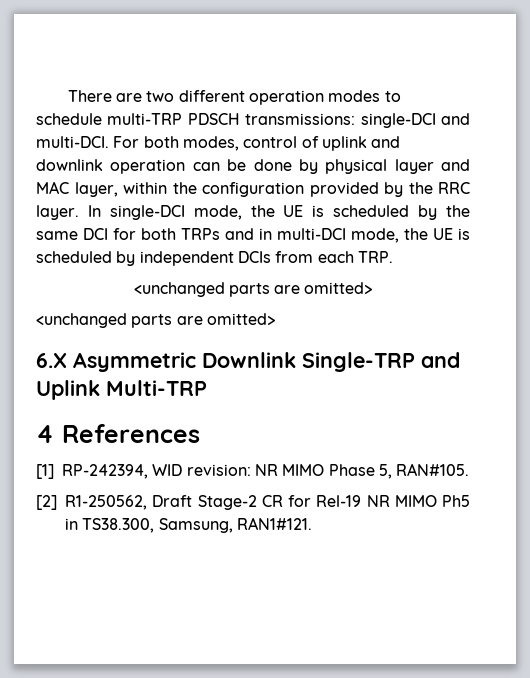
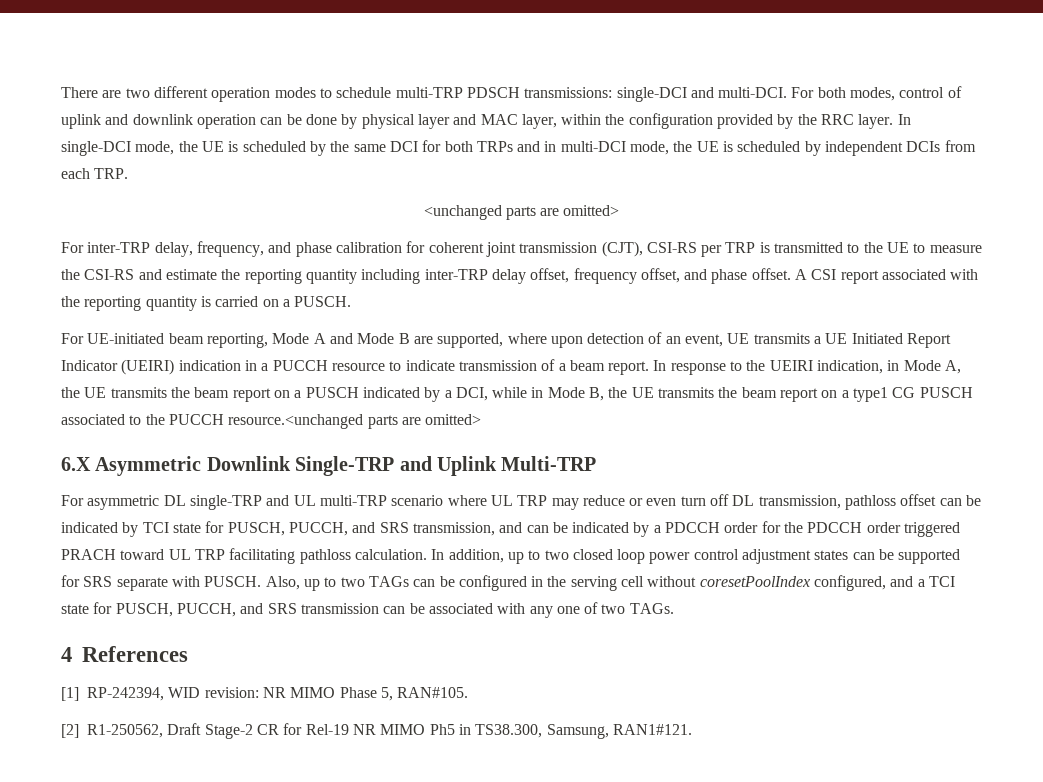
  In single-DCI mode, the UE is scheduled by the same DCI for both TRPs and in multi-DCI mode, the UE is scheduled by independent DCIs from each TRP.
  <unchanged parts are omitted>
- <unchanged parts are omitted>
+ For inter-TRP delay, frequency, and phase calibration for coherent joint transmission (CJT), CSI-RS per TRP is transmitted to the UE to measure the CSI-RS and estimate the reporting quantity including inter-TRP delay offset, frequency offset, and phase offset. A CSI report associated with the reporting quantity is carried on a PUSCH.
+ For UE-initiated beam reporting, Mode A and Mode B are supported, where upon detection of an event, UE transmits a UE Initiated Report Indicator (UEIRI) indication in a PUCCH resource to indicate transmission of a beam report. In response to the UEIRI indication, in Mode A, the UE transmits the beam report on a PUSCH indicated by a DCI, while in Mode B, the UE transmits the beam report on a type1 CG PUSCH associated to the PUCCH resource.<unchanged parts are omitted>
+ For asymmetric DL single-TRP and UL multi-TRP scenario where UL TRP may reduce or even turn off DL transmission, pathloss offset can be indicated by TCI state for PUSCH, PUCCH, and SRS transmission, and can be indicated by a PDCCH order for the PDCCH order triggered PRACH toward UL TRP facilitating pathloss calculation. In addition, up to two closed loop power control adjustment states can be supported for SRS separate with PUSCH. Also, up to two TAGs can be configured in the serving cell without coresetPoolIndex configured, and a TCI state for PUSCH, PUCCH, and SRS transmission can be associated with any one of two TAGs.

